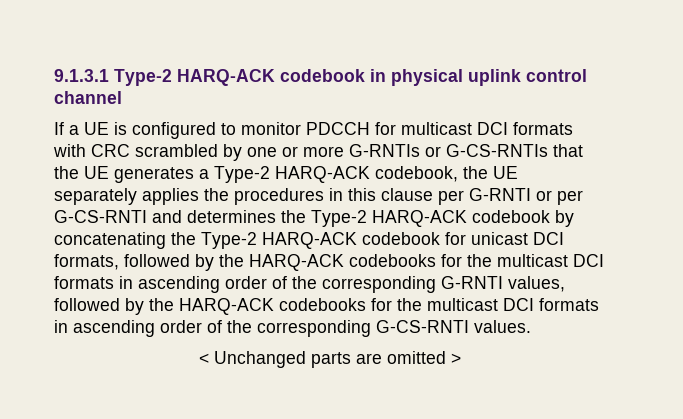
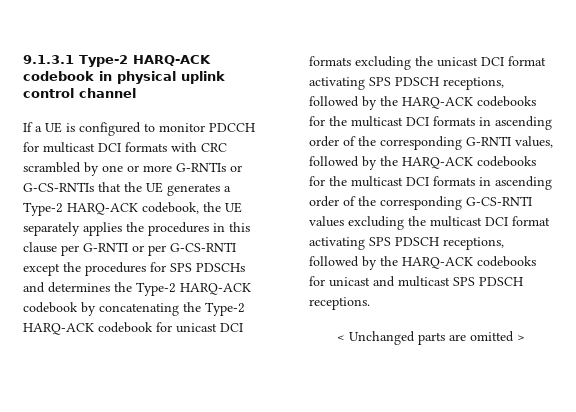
- If a UE is configured to monitor PDCCH for multicast DCI formats with CRC scrambled by one or more G-RNTIs or G-CS-RNTIs that the UE generates a Type-2 HARQ-ACK codebook, the UE separately applies the procedures in this clause per G-RNTI or per G-CS-RNTI and determines the Type-2 HARQ-ACK codebook by concatenating the Type-2 HARQ-ACK codebook for unicast DCI formats, followed by the HARQ-ACK codebooks for the multicast DCI formats in ascending order of the corresponding G-RNTI values, followed by the HARQ-ACK codebooks for the multicast DCI formats in ascending order of the corresponding G-CS-RNTI values.
+ If a UE is configured to monitor PDCCH for multicast DCI formats with CRC scrambled by one or more G-RNTIs or G-CS-RNTIs that the UE generates a Type-2 HARQ-ACK codebook, the UE separately applies the procedures in this clause per G-RNTI or per G-CS-RNTI except the procedures for SPS PDSCHs and determines the Type-2 HARQ-ACK codebook by concatenating the Type-2 HARQ-ACK codebook for unicast DCI formats excluding the unicast DCI format activating SPS PDSCH receptions, followed by the HARQ-ACK codebooks for the multicast DCI formats in ascending order of the corresponding G-RNTI values, followed by the HARQ-ACK codebooks for the multicast DCI formats in ascending order of the corresponding G-CS-RNTI values excluding the multicast DCI format activating SPS PDSCH receptions, followed by the HARQ-ACK codebooks for unicast and multicast SPS PDSCH receptions.

